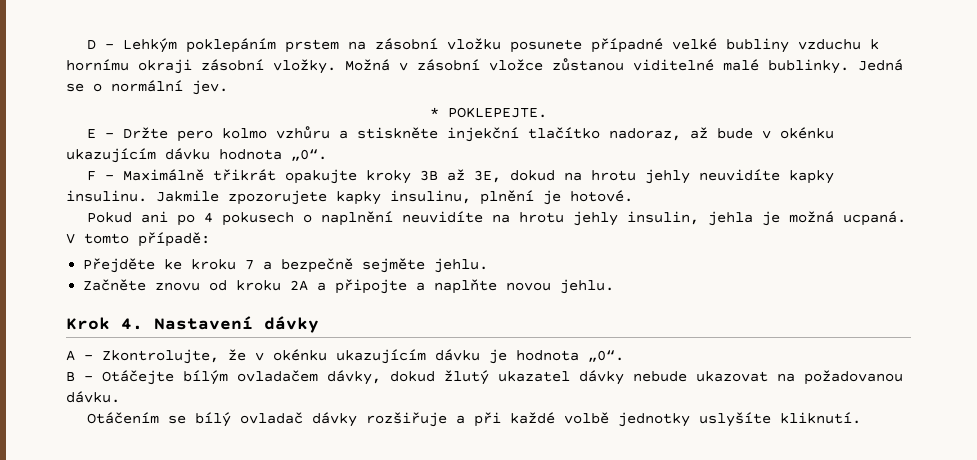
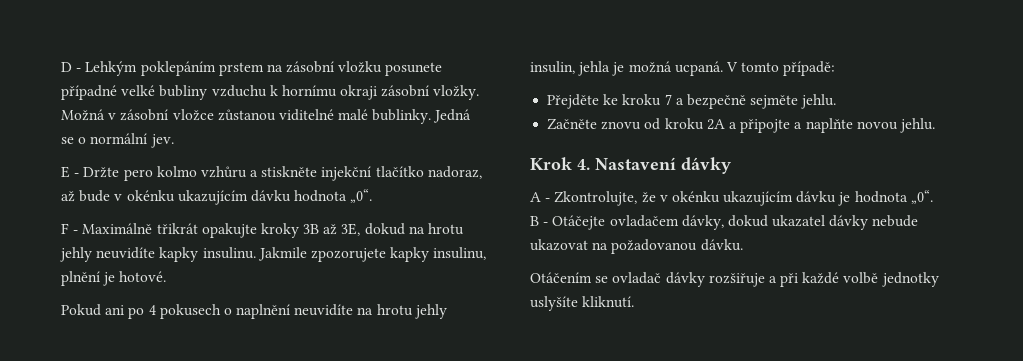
- * POKLEPEJTE.
- B - Otáčejte bílým ovladačem dávky, dokud žlutý ukazatel dávky nebude ukazovat na požadovanou dávku.
+ B - Otáčejte ovladačem dávky, dokud ukazatel dávky nebude ukazovat na požadovanou dávku.
- Otáčením se bílý ovladač dávky rozšiřuje a při každé volbě jednotky uslyšíte kliknutí.
+ Otáčením se ovladač dávky rozšiřuje a při každé volbě jednotky uslyšíte kliknutí.

